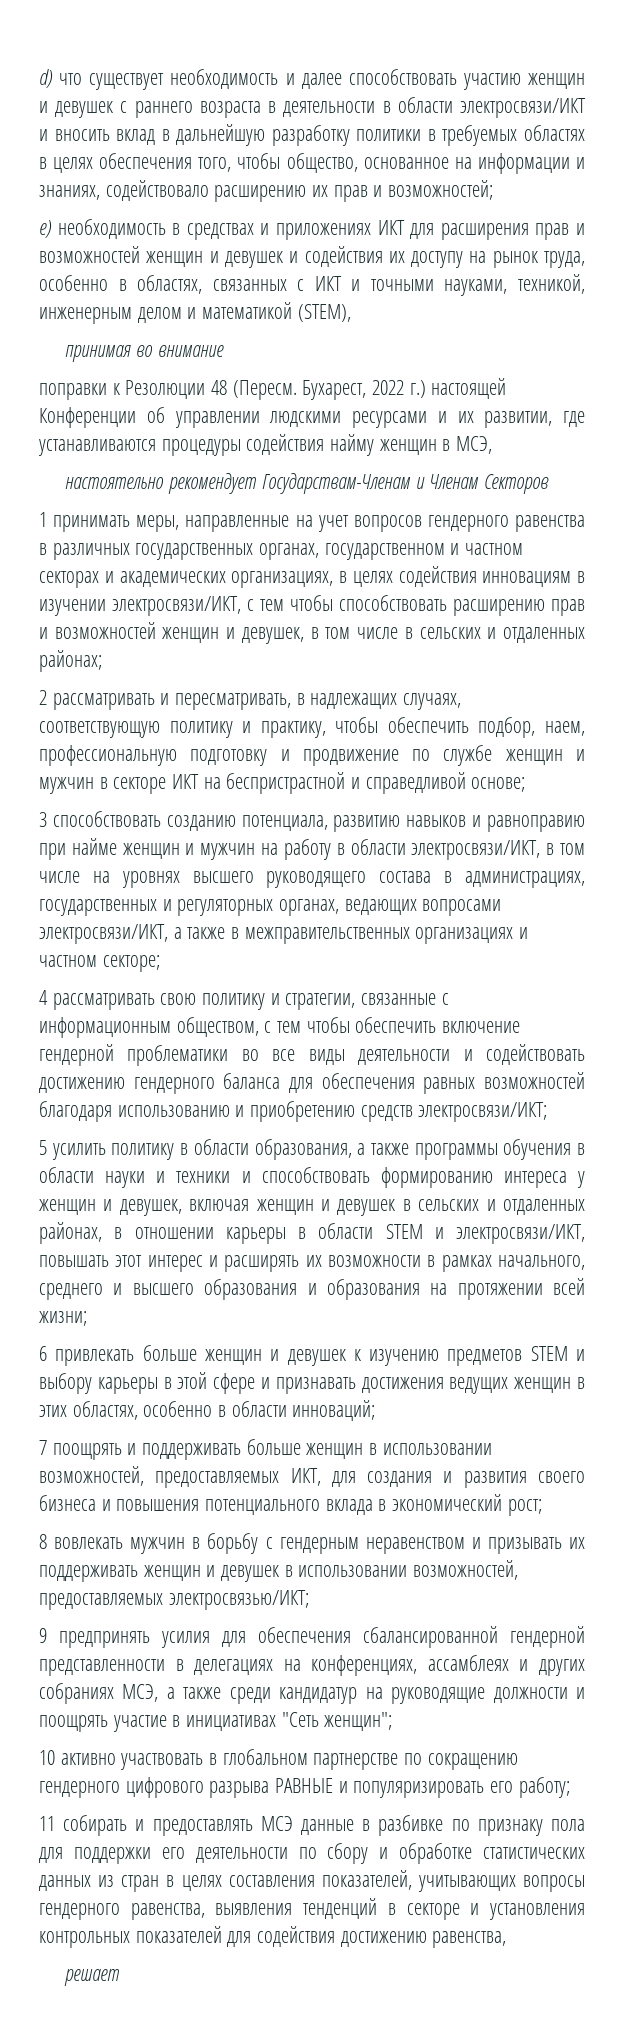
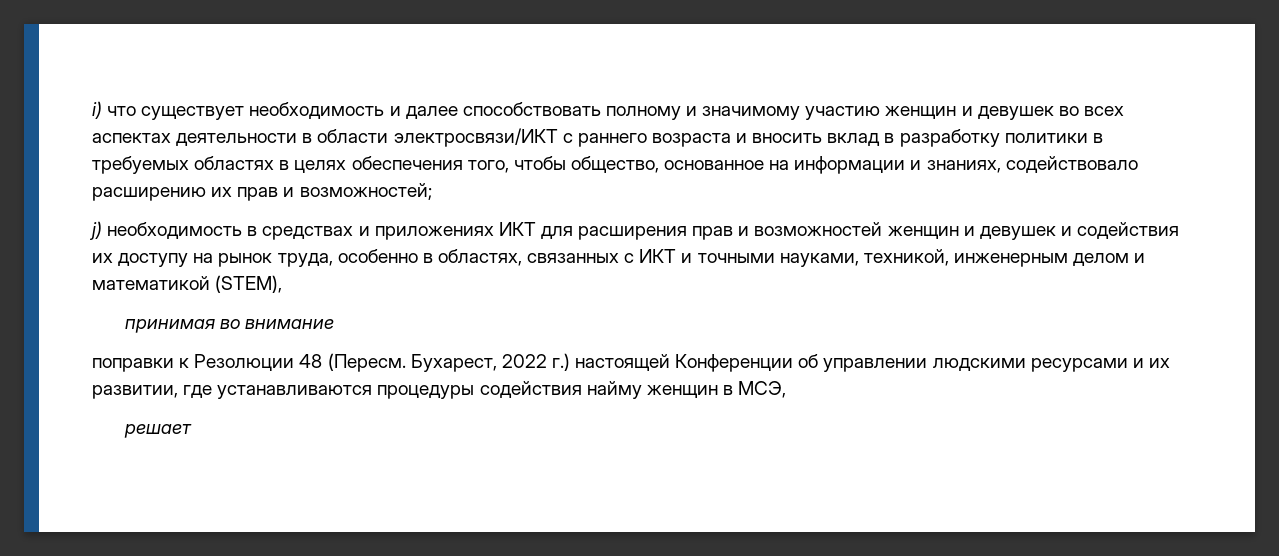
- d) что существует необходимость и далее способствовать участию женщин и девушек с раннего возраста в деятельности в области электросвязи/ИКТ и вносить вклад в дальнейшую разработку политики в требуемых областях в целях обеспечения того, чтобы общество, основанное на информации и знаниях, содействовало расширению их прав и возможностей;
+ i) что существует необходимость и далее способствовать полному и значимому участию женщин и девушек во всех аспектах деятельности в области электросвязи/ИКТ с раннего возраста и вносить вклад в разработку политики в требуемых областях в целях обеспечения того, чтобы общество, основанное на информации и знаниях, содействовало расширению их прав и возможностей;
- e) необходимость в средствах и приложениях ИКТ для расширения прав и возможностей женщин и девушек и содействия их доступу на рынок труда, особенно в областях, связанных с ИКТ и точными науками, техникой, инженерным делом и математикой (STEM),
+ j) необходимость в средствах и приложениях ИКТ для расширения прав и возможностей женщин и девушек и содействия их доступу на рынок труда, особенно в областях, связанных с ИКТ и точными науками, техникой, инженерным делом и математикой (STEM),
- настоятельно рекомендует Государствам-Членам и Членам Секторов
- 1 принимать меры, направленные на учет вопросов гендерного равенства в различных государственных органах, государственном и частном секторах и академических организациях, в целях содействия инновациям в изучении электросвязи/ИКТ, с тем чтобы способствовать расширению прав и возможностей женщин и девушек, в том числе в сельских и отдаленных районах;
- 2 рассматривать и пересматривать, в надлежащих случаях, соответствующую политику и практику, чтобы обеспечить подбор, наем, профессиональную подготовку и продвижение по службе женщин и мужчин в секторе ИКТ на беспристрастной и справедливой основе;
- 3 способствовать созданию потенциала, развитию навыков и равноправию при найме женщин и мужчин на работу в области электросвязи/ИКТ, в том числе на уровнях высшего руководящего состава в администрациях, государственных и регуляторных органах, ведающих вопросами электросвязи/ИКТ, а также в межправительственных организациях и частном секторе;
- 4 рассматривать свою политику и стратегии, связанные с информационным обществом, с тем чтобы обеспечить включение гендерной проблематики во все виды деятельности и содействовать достижению гендерного баланса для обеспечения равных возможностей благодаря использованию и приобретению средств электросвязи/ИКТ;
- 5 усилить политику в области образования, а также программы обучения в области науки и техники и способствовать формированию интереса у женщин и девушек, включая женщин и девушек в сельских и отдаленных районах, в отношении карьеры в области STEM и электросвязи/ИКТ, повышать этот интерес и расширять их возможности в рамках начального, среднего и высшего образования и образования на протяжении всей жизни;
- 6 привлекать больше женщин и девушек к изучению предметов STEM и выбору карьеры в этой сфере и признавать достижения ведущих женщин в этих областях, особенно в области инноваций;
- 7 поощрять и поддерживать больше женщин в использовании возможностей, предоставляемых ИКТ, для создания и развития своего бизнеса и повышения потенциального вклада в экономический рост;
- 8 вовлекать мужчин в борьбу с гендерным неравенством и призывать их поддерживать женщин и девушек в использовании возможностей, предоставляемых электросвязью/ИКТ;
- 9 предпринять усилия для обеспечения сбалансированной гендерной представленности в делегациях на конференциях, ассамблеях и других собраниях МСЭ, а также среди кандидатур на руководящие должности и поощрять участие в инициативах "Сеть женщин";
- 10 активно участвовать в глобальном партнерстве по сокращению гендерного цифрового разрыва РАВНЫЕ и популяризировать его работу;
- 11 собирать и предоставлять МСЭ данные в разбивке по признаку пола для поддержки его деятельности по сбору и обработке статистических данных из стран в целях составления показателей, учитывающих вопросы гендерного равенства, выявления тенденций в секторе и установления контрольных показателей для содействия достижению равенства,

